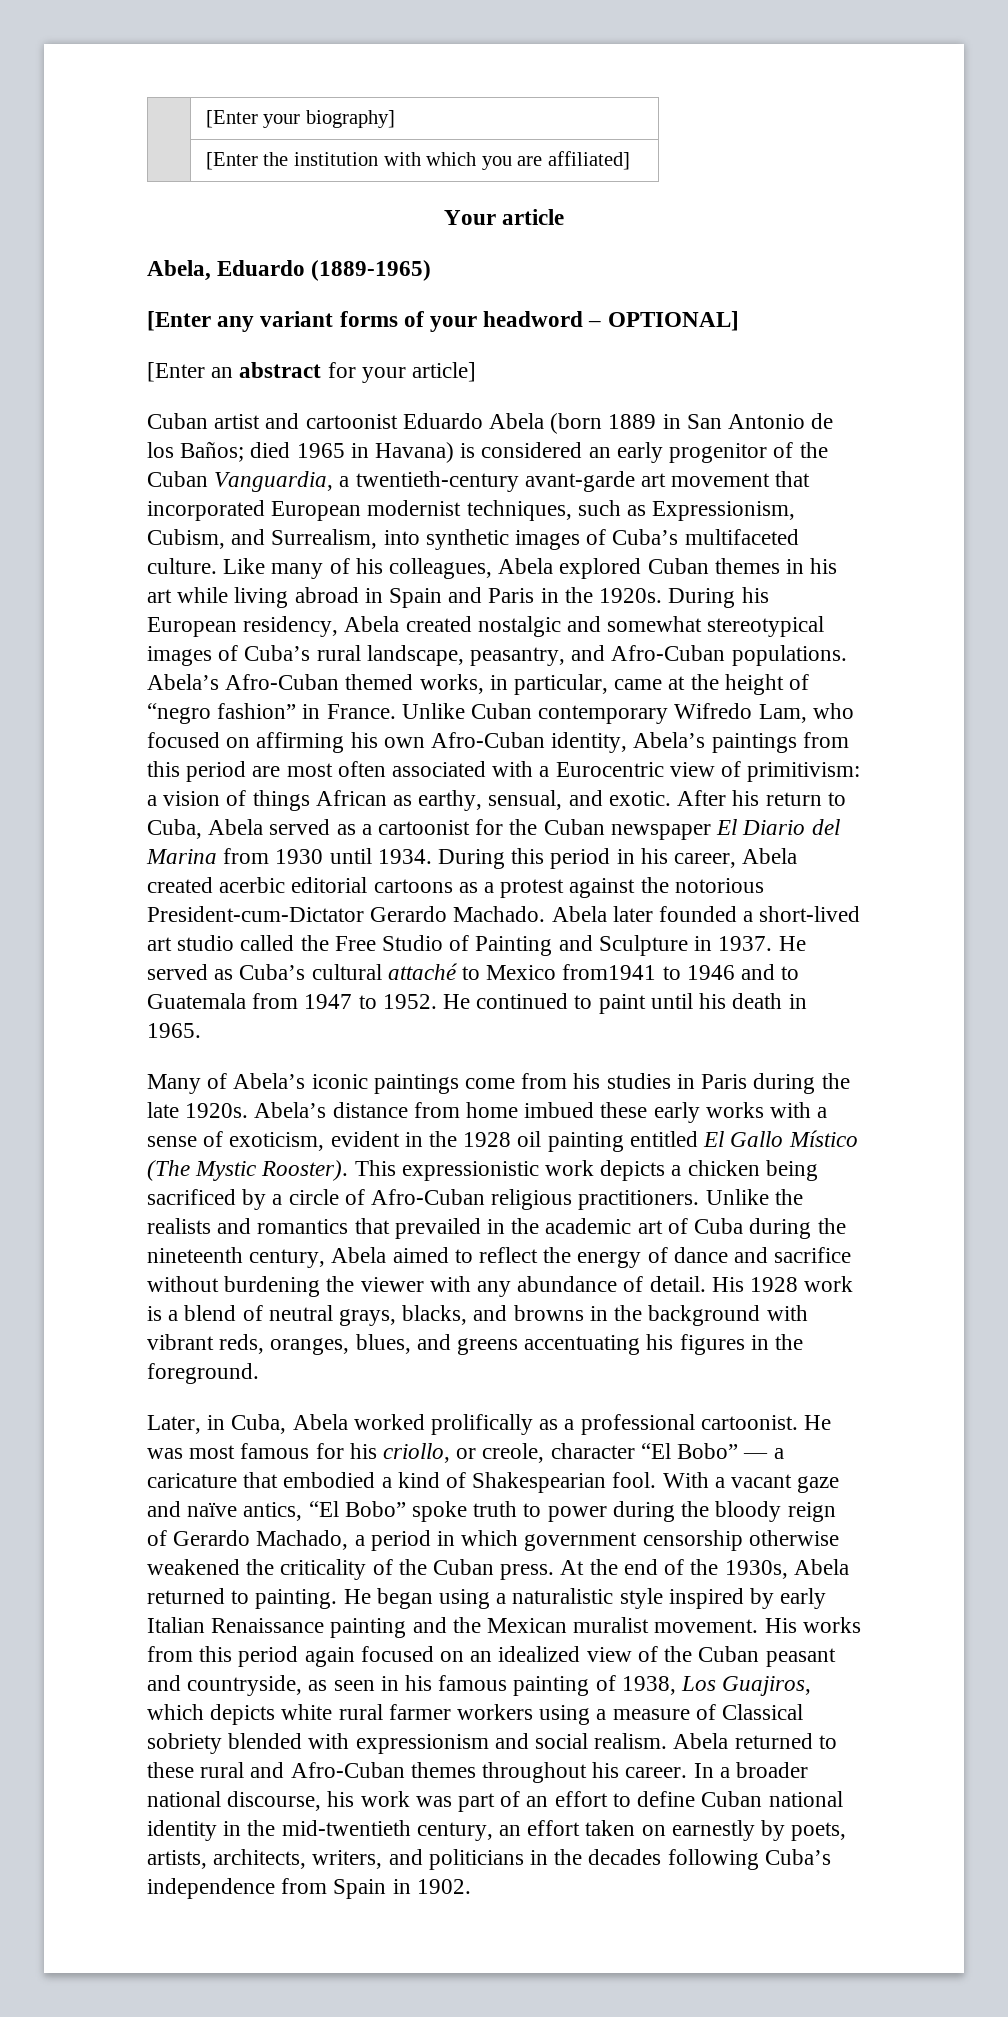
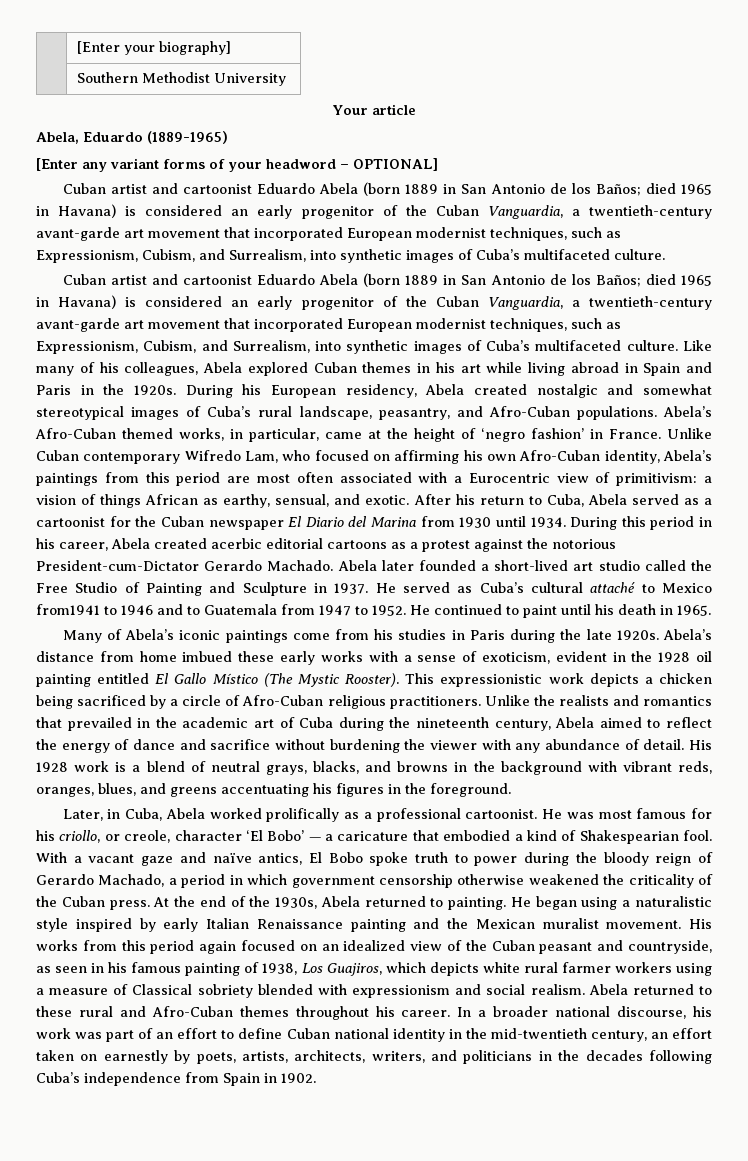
- | [Enter the institution with which you are affiliated]
+ | Southern Methodist University
  [Enter any variant forms of your headword – OPTIONAL]
- [Enter an abstract for your article]
+ Cuban artist and cartoonist Eduardo Abela (born 1889 in San Antonio de los Baños; died 1965 in Havana) is considered an early progenitor of the Cuban Vanguardia, a twentieth-century avant-garde art movement that incorporated European modernist techniques, such as Expressionism, Cubism, and Surrealism, into synthetic images of Cuba’s multifaceted culture.
- Abela’s Afro-Cuban themed works, in particular, came at the height of “negro fashion” in France.
+ Abela’s Afro-Cuban themed works, in particular, came at the height of ‘negro fashion’ in France.
- He was most famous for his criollo, or creole, character “El Bobo” — a caricature that embodied a kind of Shakespearian fool.
+ He was most famous for his criollo, or creole, character ‘El Bobo’ — a caricature that embodied a kind of Shakespearian fool.
- With a vacant gaze and naïve antics, “El Bobo” spoke truth to power during the bloody reign of Gerardo Machado, a period in which government censorship otherwise weakened the criticality of the Cuban press.
+ With a vacant gaze and naïve antics, El Bobo spoke truth to power during the bloody reign of Gerardo Machado, a period in which government censorship otherwise weakened the criticality of the Cuban press.

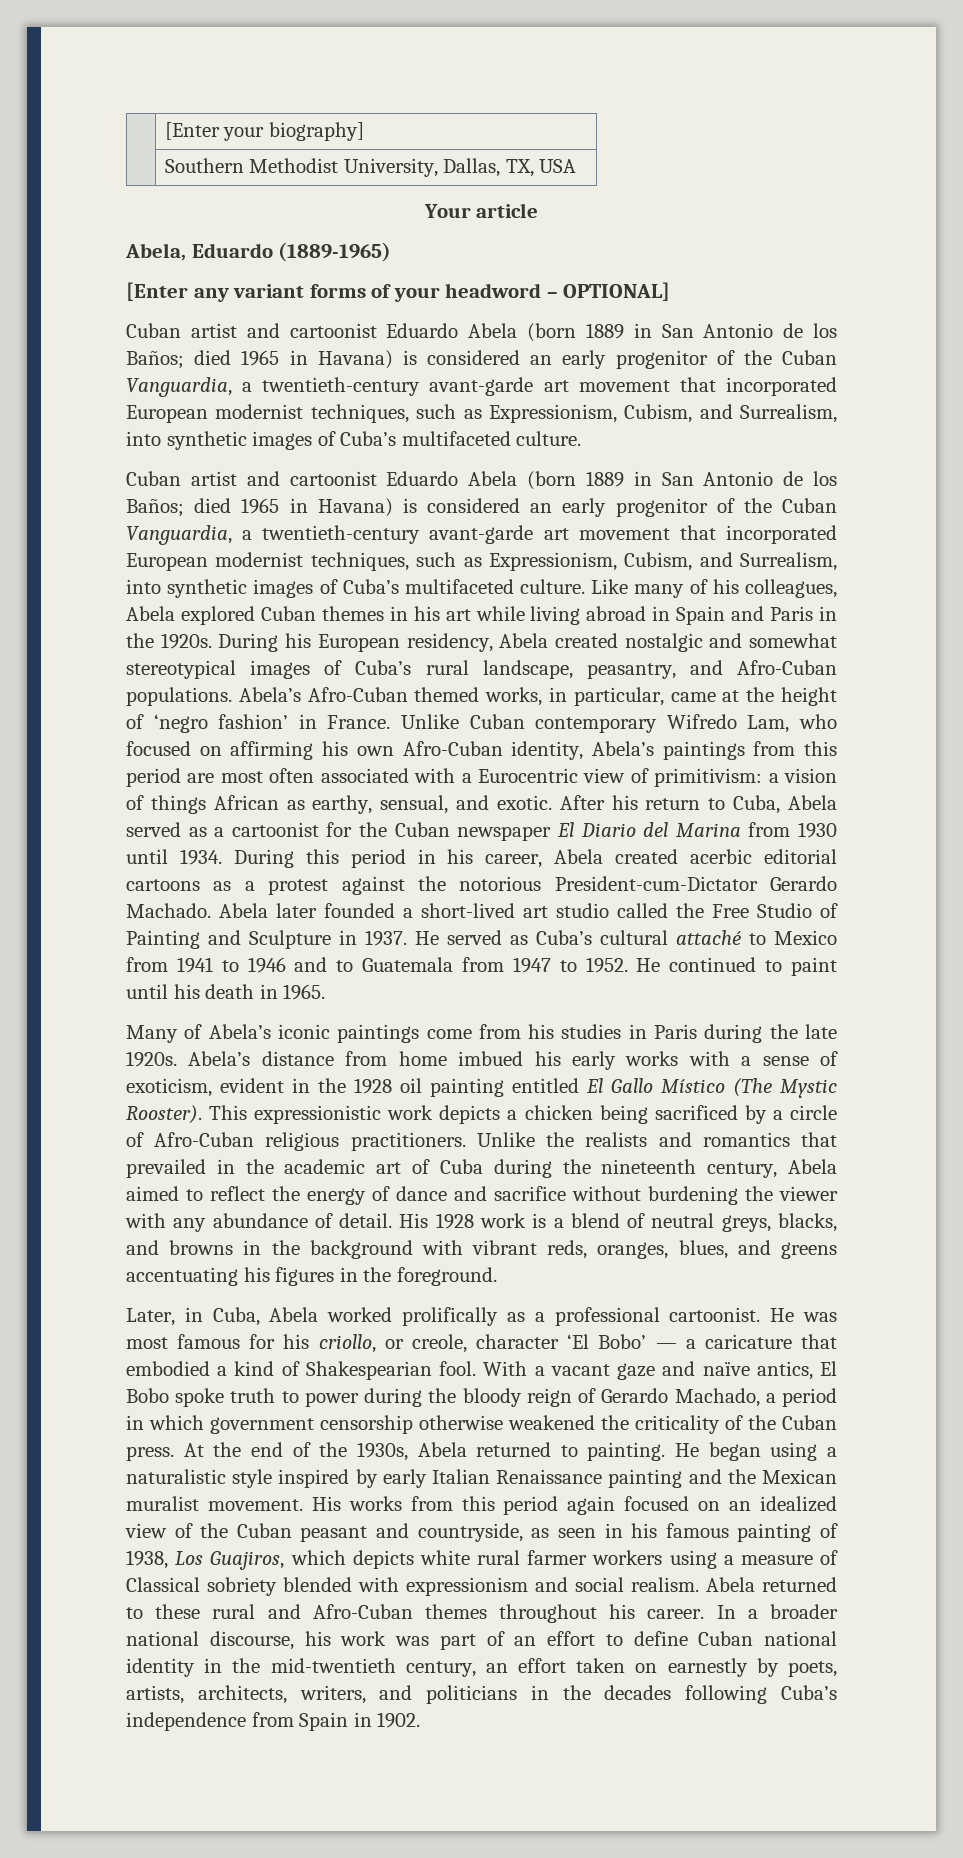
- | Southern Methodist University
+ | Southern Methodist University, Dallas, TX, USA
- He served as Cuba’s cultural attaché to Mexico from1941 to 1946 and to Guatemala from 1947 to 1952.
+ He served as Cuba’s cultural attaché to Mexico from 1941 to 1946 and to Guatemala from 1947 to 1952.
- Abela’s distance from home imbued these early works with a sense of exoticism, evident in the 1928 oil painting entitled El Gallo Místico (The Mystic Rooster).
+ Abela’s distance from home imbued his early works with a sense of exoticism, evident in the 1928 oil painting entitled El Gallo Místico (The Mystic Rooster).
- His 1928 work is a blend of neutral grays, blacks, and browns in the background with vibrant reds, oranges, blues, and greens accentuating his figures in the foreground.
+ His 1928 work is a blend of neutral greys, blacks, and browns in the background with vibrant reds, oranges, blues, and greens accentuating his figures in the foreground.

